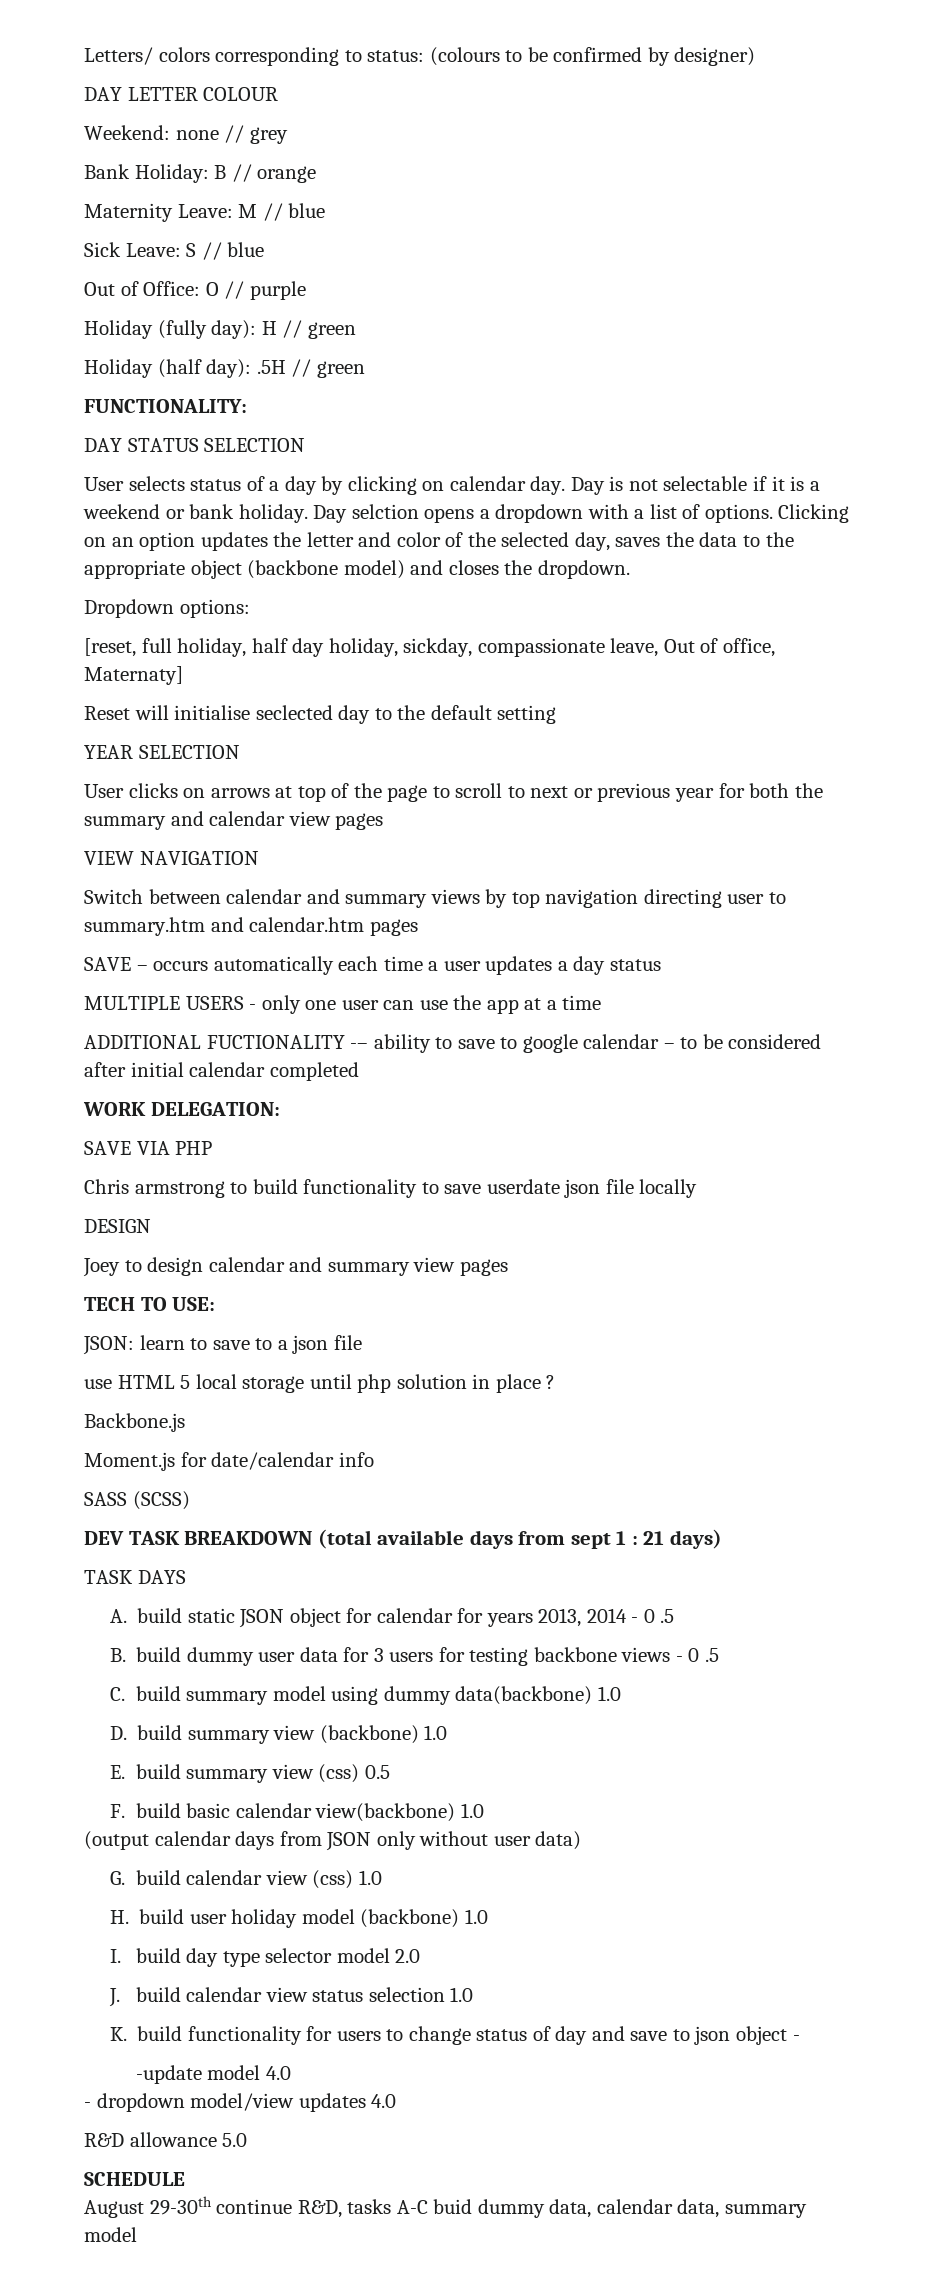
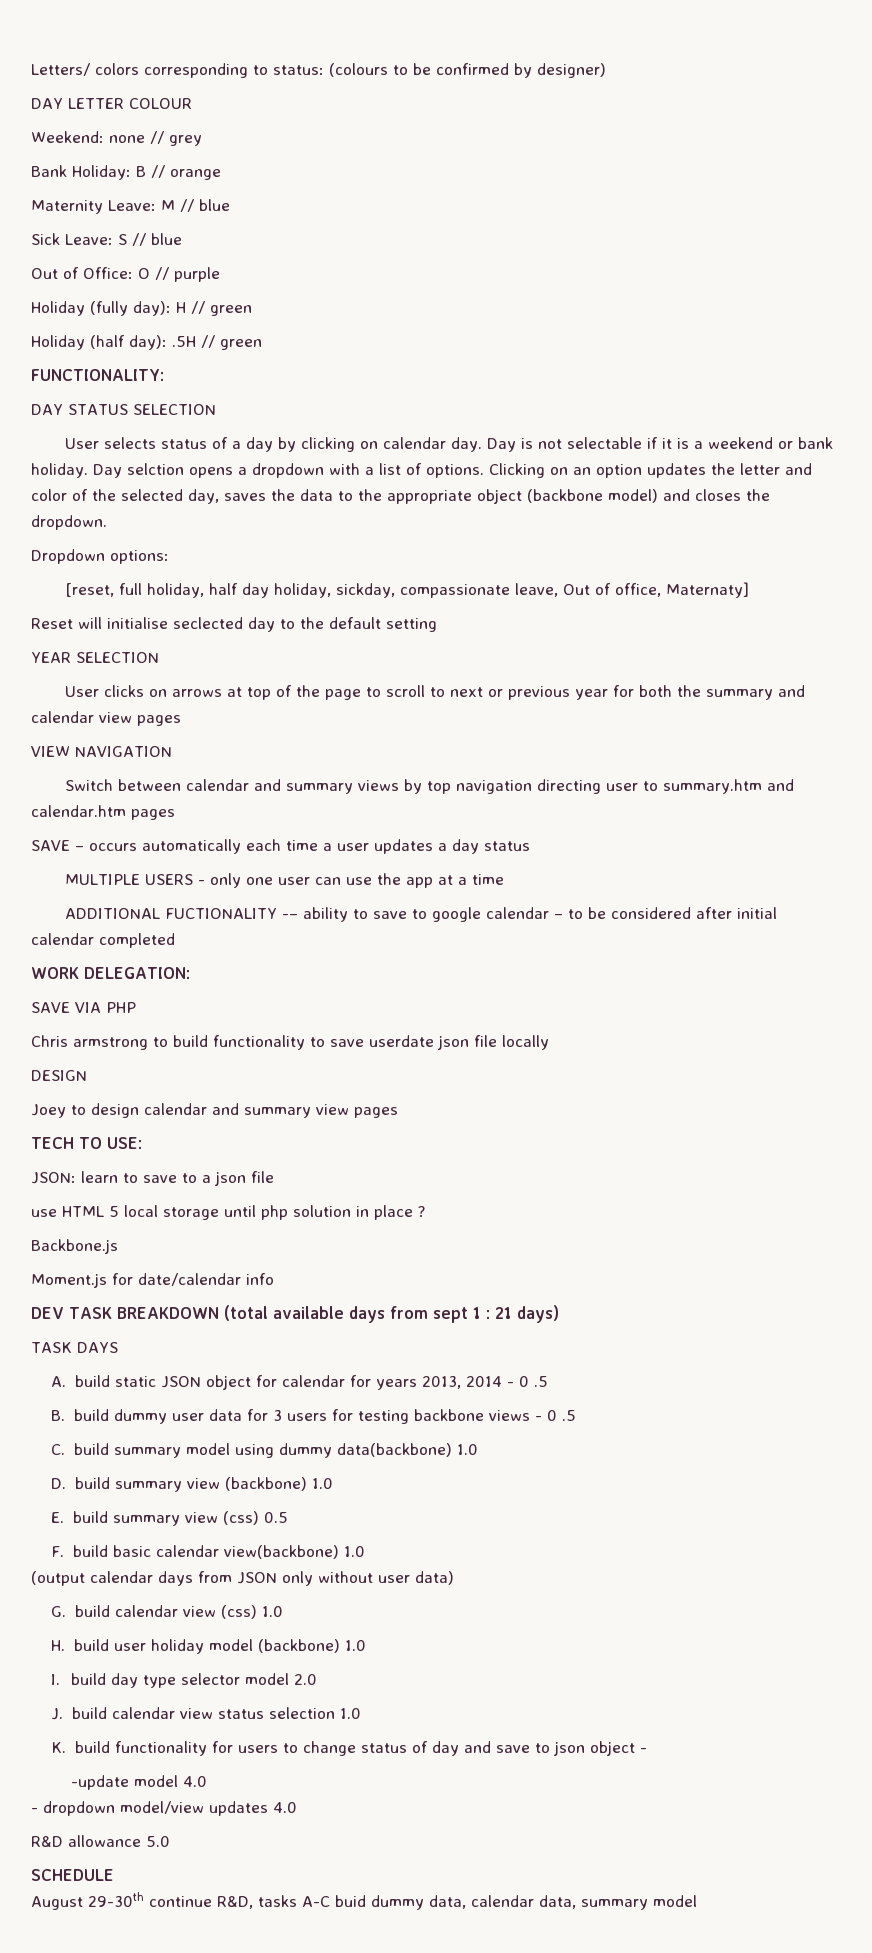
- SASS (SCSS)

